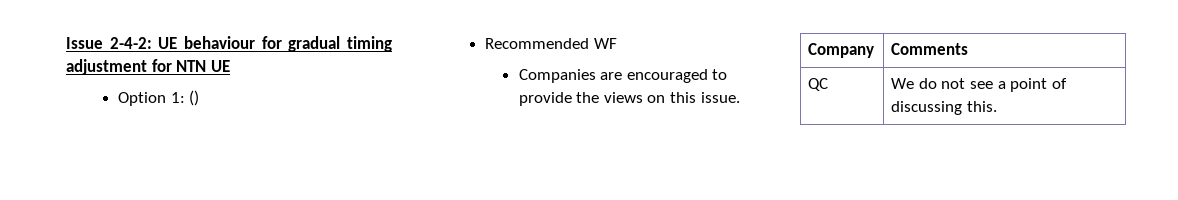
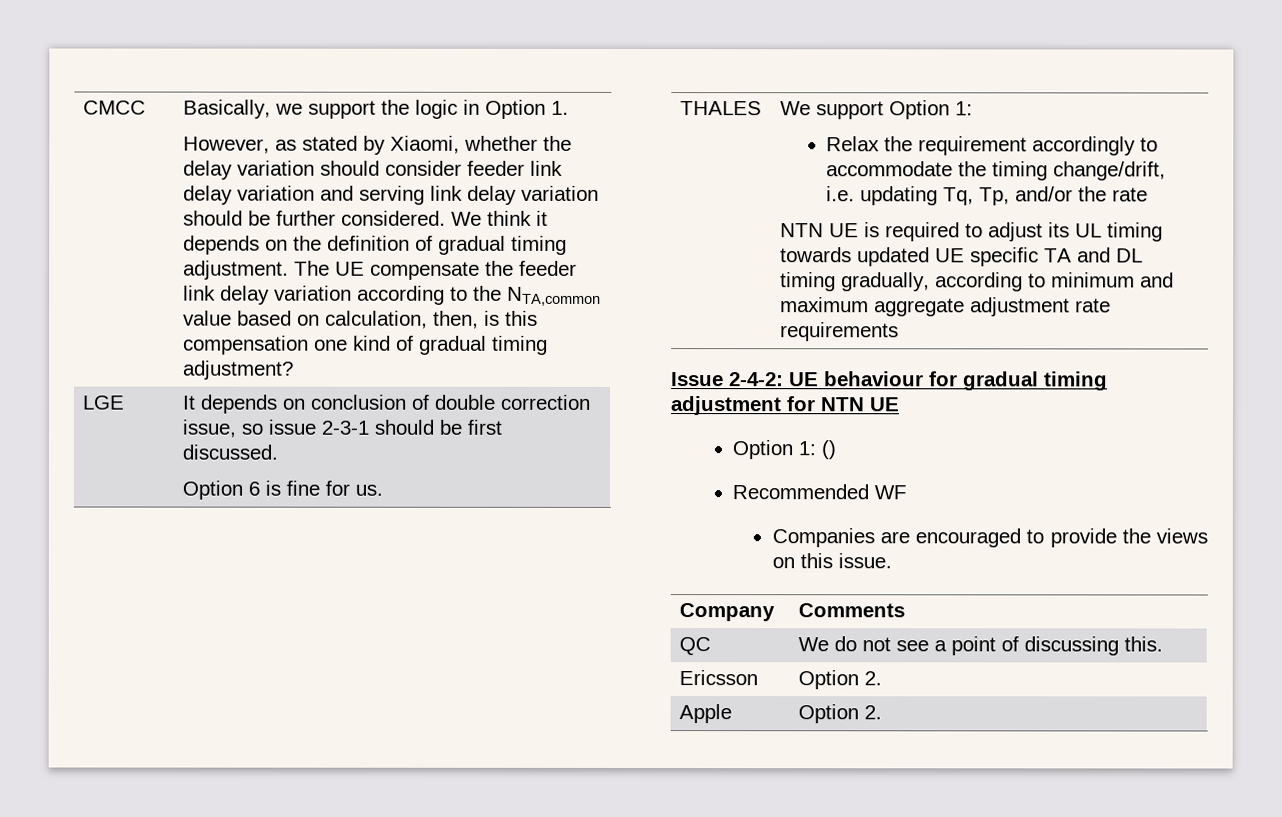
+ CMCC | Basically, we support the logic in Option 1.
+ However, as stated by Xiaomi, whether the delay variation should consider feeder link delay variation and serving link delay variation should be further considered. We think it depends on the definition of gradual timing adjustment. The UE compensate the feeder link delay variation according to the NTA,common value based on calculation, then, is this compensation one kind of gradual timing adjustment?
+ LGE | It depends on conclusion of double correction issue, so issue 2-3-1 should be first discussed.
+ Option 6 is fine for us.
+ THALES | We support Option 1:
+ Relax the requirement accordingly to accommodate the timing change/drift, i.e. updating Tq, Tp, and/or the rate
+ NTN UE is required to adjust its UL timing towards updated UE specific TA and DL timing gradually, according to minimum and maximum aggregate adjustment rate requirements
+ Ericsson | Option 2.
+ Apple | Option 2.

